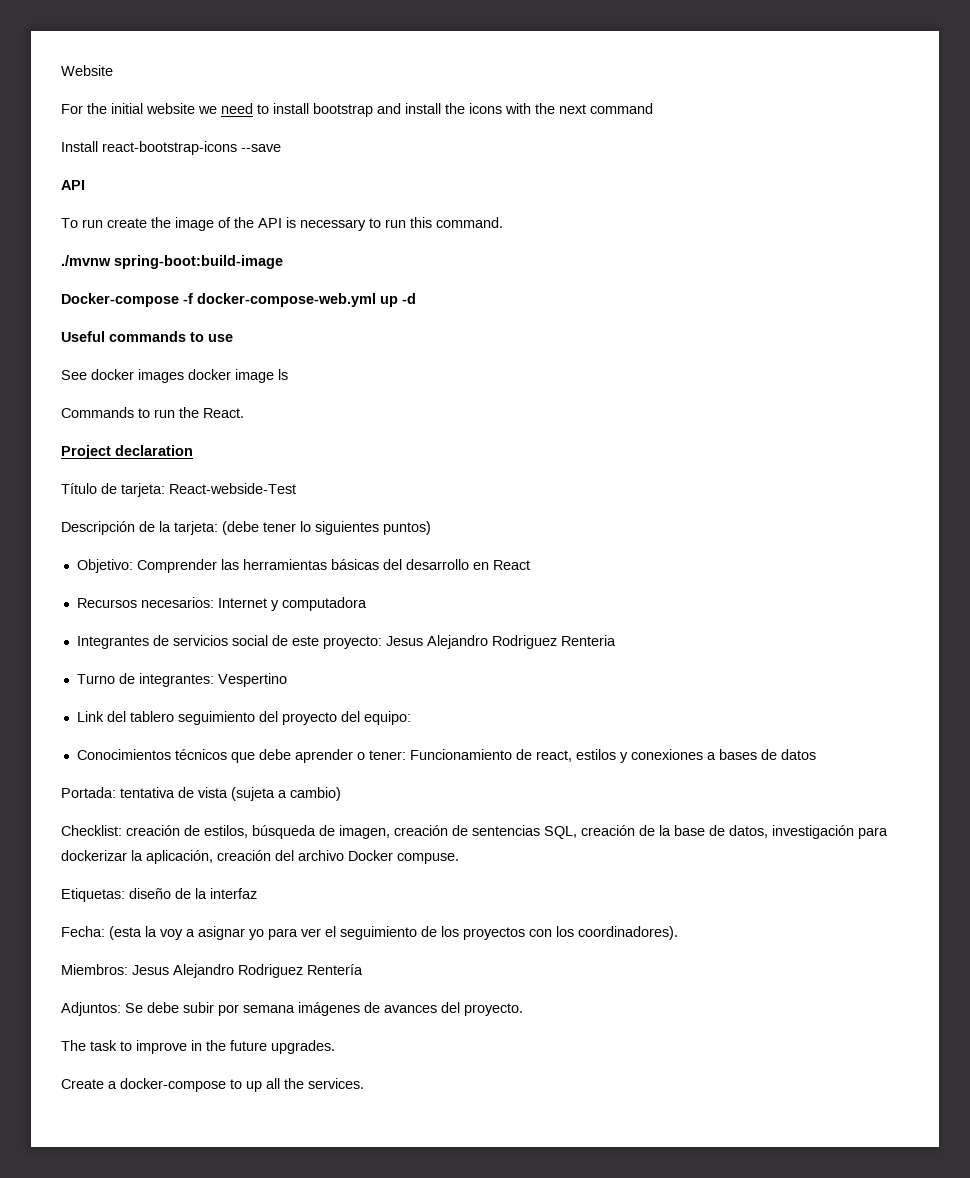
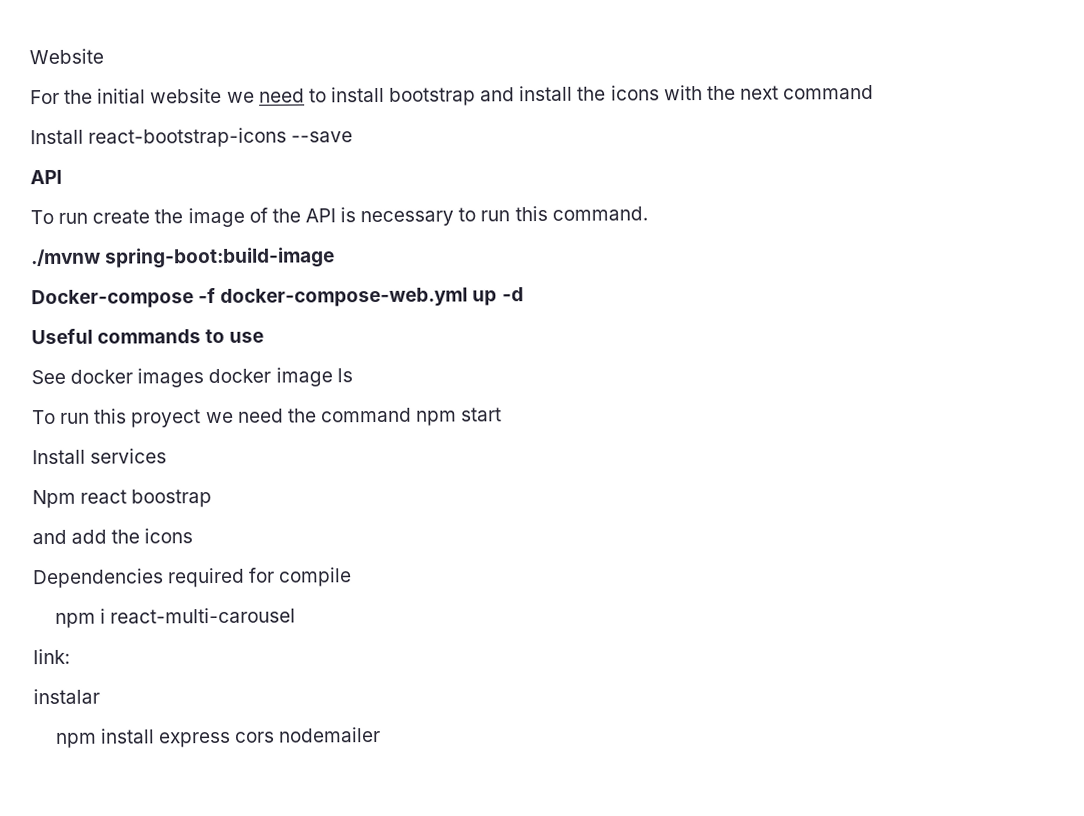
- Commands to run the React.
- Project declaration
- Título de tarjeta: React-webside-Test
- Descripción de la tarjeta: (debe tener lo siguientes puntos)
- Objetivo: Comprender las herramientas básicas del desarrollo en React
- Recursos necesarios: Internet y computadora
- Integrantes de servicios social de este proyecto: Jesus Alejandro Rodriguez Renteria
- Turno de integrantes: Vespertino
- Link del tablero seguimiento del proyecto del equipo:
- Conocimientos técnicos que debe aprender o tener: Funcionamiento de react, estilos y conexiones a bases de datos
- Portada: tentativa de vista (sujeta a cambio)
- Checklist: creación de estilos, búsqueda de imagen, creación de sentencias SQL, creación de la base de datos, investigación para dockerizar la aplicación, creación del archivo Docker compuse.
- Etiquetas: diseño de la interfaz
- Fecha: (esta la voy a asignar yo para ver el seguimiento de los proyectos con los coordinadores).
- Miembros: Jesus Alejandro Rodriguez Rentería
- Adjuntos: Se debe subir por semana imágenes de avances del proyecto.
- The task to improve in the future upgrades.
- Create a docker-compose to up all the services.
+ To run this proyect we need the command npm start
+ Install services
+ Npm react boostrap
+ and add the icons
+ Dependencies required for compile
+ npm i react-multi-carousel
+ link:
+ instalar
+ npm install express cors nodemailer

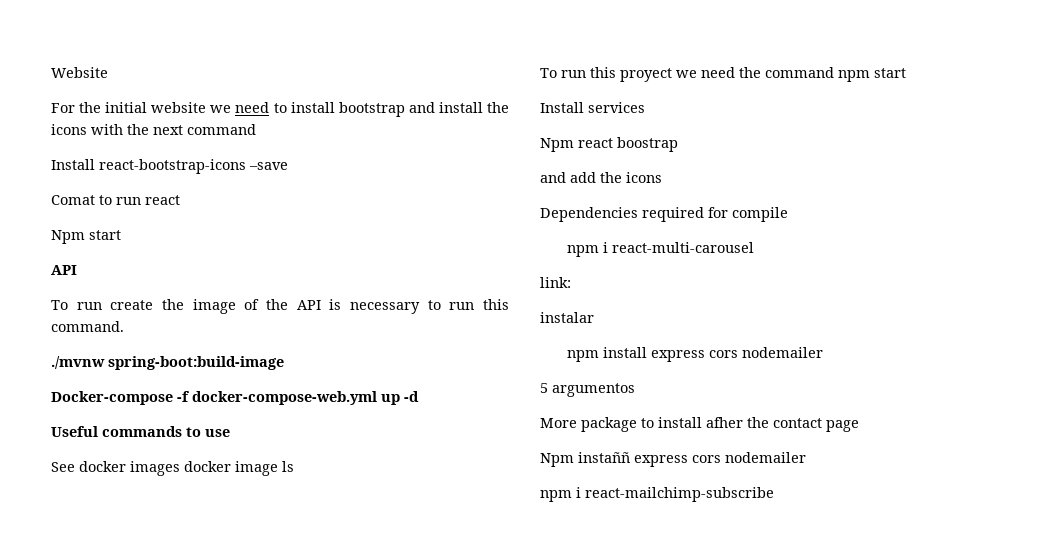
- Install react-bootstrap-icons --save
+ Install react-bootstrap-icons –save
+ Comat to run react
+ Npm start
+ 5 argumentos
+ More package to install afher the contact page
+ Npm instaññ express cors nodemailer
+ npm i react-mailchimp-subscribe

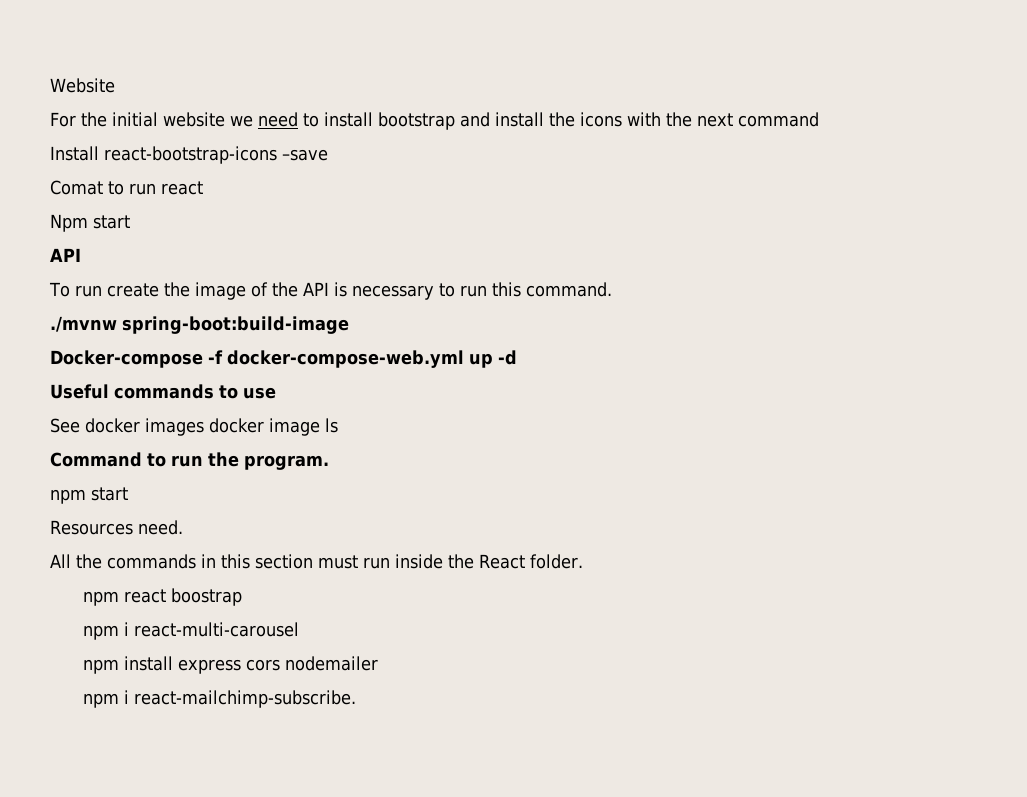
- To run this proyect we need the command npm start
- Install services
- Npm react boostrap
- and add the icons
- Dependencies required for compile
+ Command to run the program.
+ npm start
+ Resources need.
+ All the commands in this section must run inside the React folder.
+ npm react boostrap
- link:
- instalar
- 5 argumentos
- More package to install afher the contact page
- Npm instaññ express cors nodemailer
- npm i react-mailchimp-subscribe
+ npm i react-mailchimp-subscribe.

